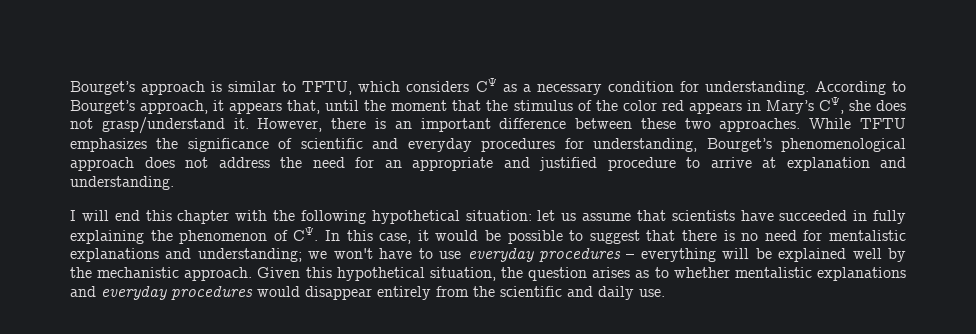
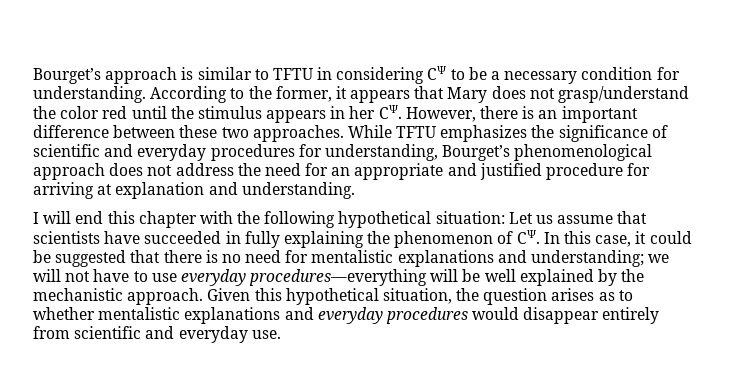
- Bourget’s approach is similar to TFTU, which considers CΨ as a necessary condition for understanding.
+ Bourget’s approach is similar to TFTU in considering CΨ to be a necessary condition for understanding.
- According to Bourget’s approach, it appears that, until the moment that the stimulus of the color red appears in Mary’s CΨ, she does not grasp/understand it. However, there is an important difference between these two approaches.
+ According to the former, it appears that Mary does not grasp/understand the color red until the stimulus appears in her CΨ. However, there is an important difference between these two approaches.
- While TFTU emphasizes the significance of scientific and everyday procedures for understanding, Bourget’s phenomenological approach does not address the need for an appropriate and justified procedure to arrive at explanation and understanding.
+ While TFTU emphasizes the significance of scientific and everyday procedures for understanding, Bourget’s phenomenological approach does not address the need for an appropriate and justified procedure for arriving at explanation and understanding.
- I will end this chapter with the following hypothetical situation: let us assume that scientists have succeeded in fully explaining the phenomenon of CΨ. In this case, it would be possible to suggest that there is no need for mentalistic explanations and understanding; we won't have to use everyday procedures – everything will be explained well by the mechanistic approach.
+ I will end this chapter with the following hypothetical situation: Let us assume that scientists have succeeded in fully explaining the phenomenon of CΨ. In this case, it could be suggested that there is no need for mentalistic explanations and understanding; we will not have to use everyday procedures—everything will be well explained by the mechanistic approach.
- Given this hypothetical situation, the question arises as to whether mentalistic explanations and everyday procedures would disappear entirely from the scientific and daily use.
+ Given this hypothetical situation, the question arises as to whether mentalistic explanations and everyday procedures would disappear entirely from scientific and everyday use.

